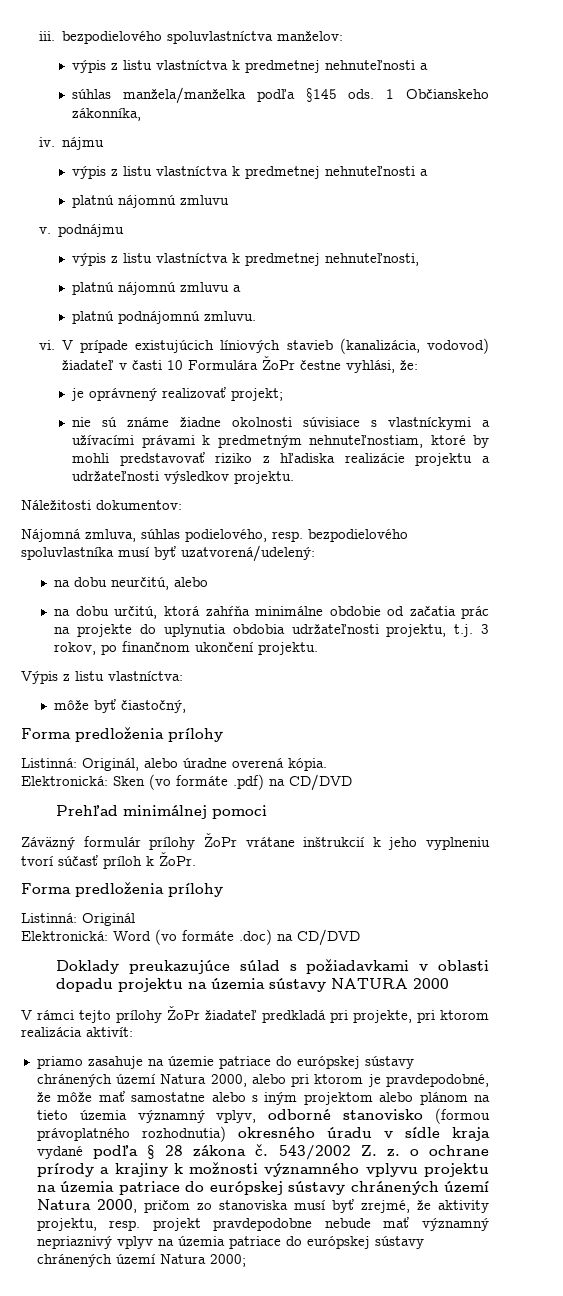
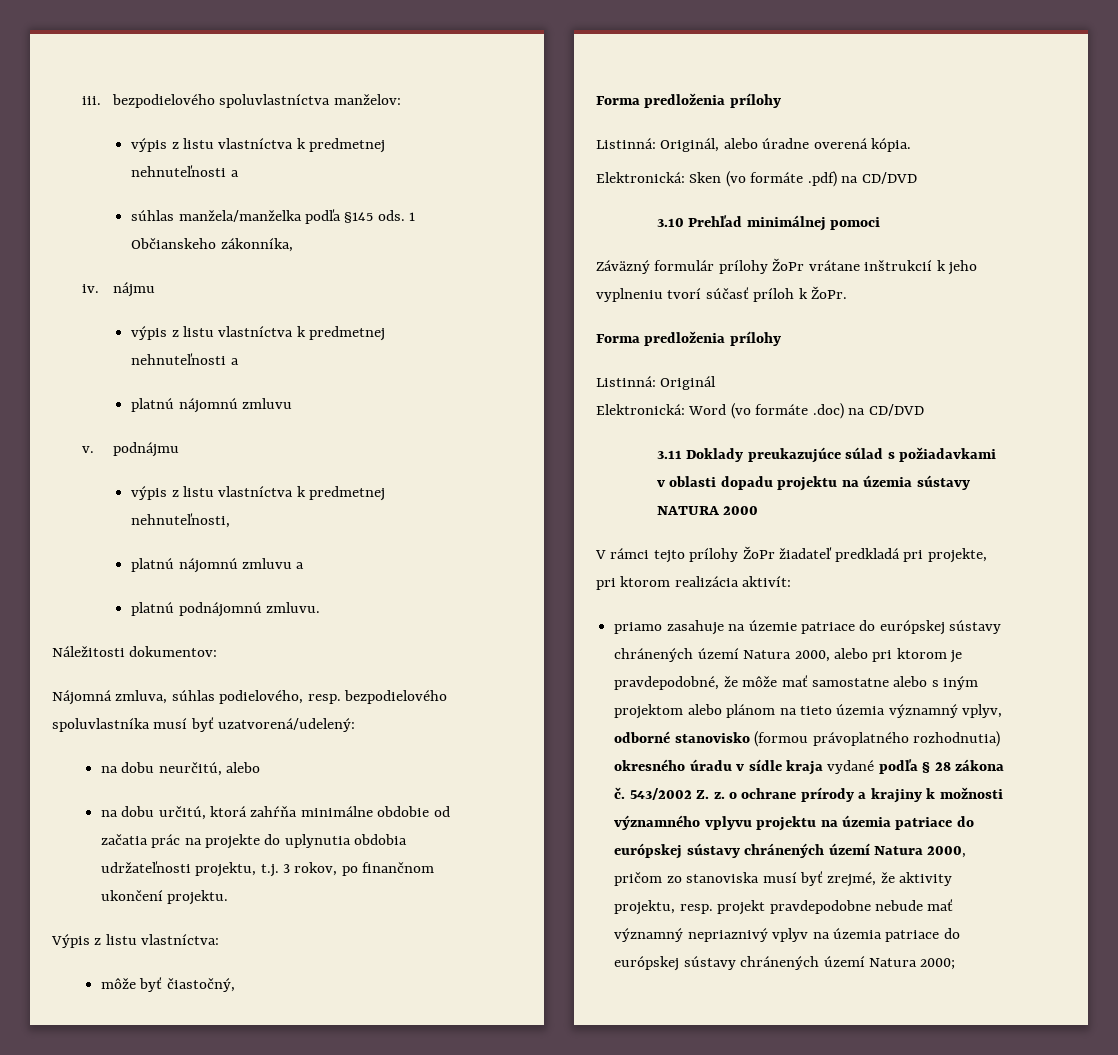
- vi. V prípade existujúcich líniových stavieb (kanalizácia, vodovod) žiadateľ v časti 10 Formulára ŽoPr čestne vyhlási, že:
- je oprávnený realizovať projekt;
- nie sú známe žiadne okolnosti súvisiace s vlastníckymi a užívacími právami k predmetným nehnuteľnostiam, ktoré by mohli predstavovať riziko z hľadiska realizácie projektu a udržateľnosti výsledkov projektu.
- Prehľad minimálnej pomoci
+ 3.10 Prehľad minimálnej pomoci
- Doklady preukazujúce súlad s požiadavkami v oblasti dopadu projektu na územia sústavy NATURA 2000
+ 3.11 Doklady preukazujúce súlad s požiadavkami v oblasti dopadu projektu na územia sústavy NATURA 2000

